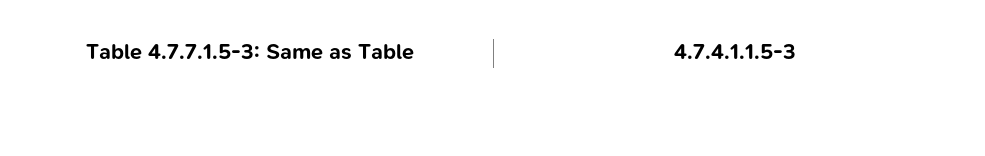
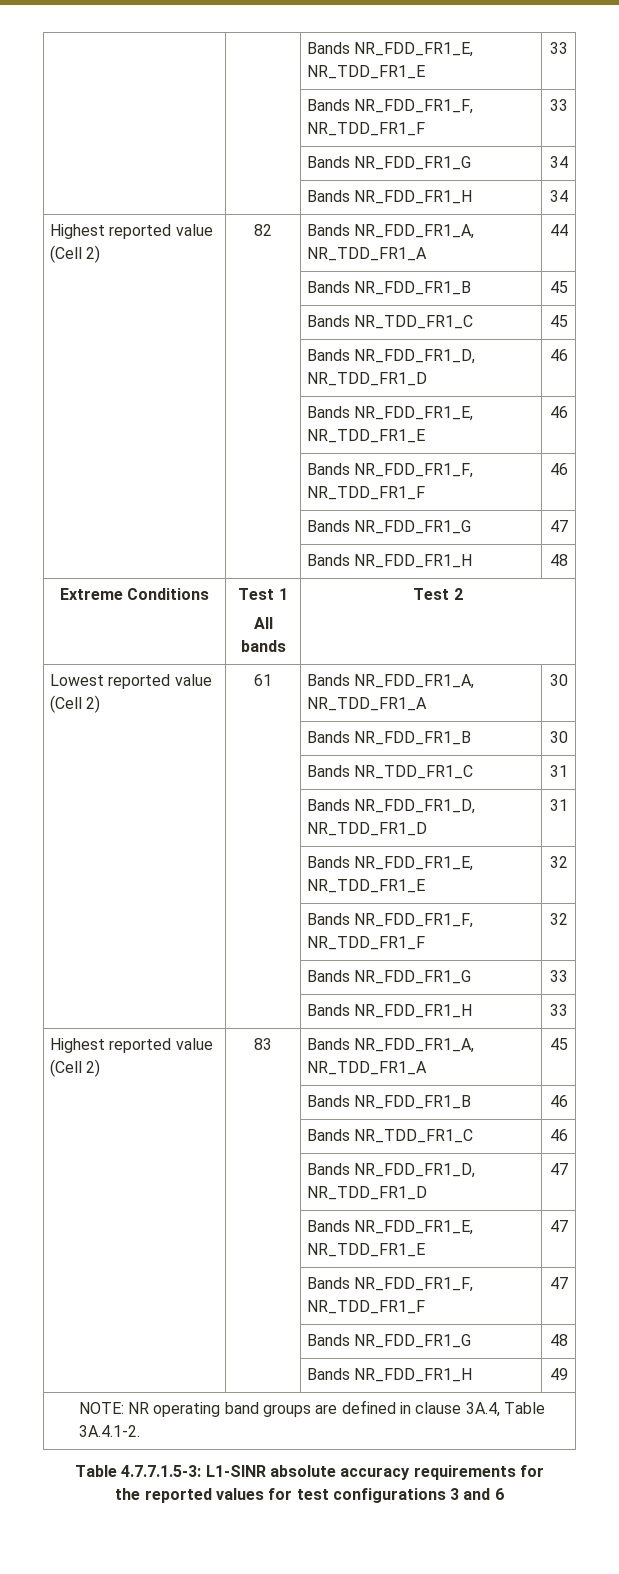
- Table 4.7.7.1.5-3: Same as Table 4.7.4.1.1.5-3
+ | | Bands NR_FDD_FR1_E, NR_TDD_FR1_E | 33
+ | | Bands NR_FDD_FR1_F, NR_TDD_FR1_F | 33
+ | | Bands NR_FDD_FR1_G | 34
+ | | Bands NR_FDD_FR1_H | 34
+ Highest reported value (Cell 2) | 82 | Bands NR_FDD_FR1_A, NR_TDD_FR1_A | 44
+ | | Bands NR_FDD_FR1_B | 45
+ | | Bands NR_TDD_FR1_C | 45
+ | | Bands NR_FDD_FR1_D, NR_TDD_FR1_D | 46
+ | | Bands NR_FDD_FR1_E, NR_TDD_FR1_E | 46
+ | | Bands NR_FDD_FR1_F, NR_TDD_FR1_F | 46
+ | | Bands NR_FDD_FR1_G | 47
+ | | Bands NR_FDD_FR1_H | 48
+ Extreme Conditions | Test 1
+ All bands | Test 2
+ Lowest reported value (Cell 2) | 61 | Bands NR_FDD_FR1_A, NR_TDD_FR1_A | 30
+ | | Bands NR_FDD_FR1_B | 30
+ | | Bands NR_TDD_FR1_C | 31
+ | | Bands NR_FDD_FR1_D, NR_TDD_FR1_D | 31
+ | | Bands NR_FDD_FR1_E, NR_TDD_FR1_E | 32
+ | | Bands NR_FDD_FR1_F, NR_TDD_FR1_F | 32
+ | | Bands NR_FDD_FR1_G | 33
+ | | Bands NR_FDD_FR1_H | 33
+ Highest reported value (Cell 2) | 83 | Bands NR_FDD_FR1_A, NR_TDD_FR1_A | 45
+ | | Bands NR_FDD_FR1_B | 46
+ | | Bands NR_TDD_FR1_C | 46
+ | | Bands NR_FDD_FR1_D, NR_TDD_FR1_D | 47
+ | | Bands NR_FDD_FR1_E, NR_TDD_FR1_E | 47
+ | | Bands NR_FDD_FR1_F, NR_TDD_FR1_F | 47
+ | | Bands NR_FDD_FR1_G | 48
+ | | Bands NR_FDD_FR1_H | 49
+ NOTE: NR operating band groups are defined in clause 3A.4, Table 3A.4.1-2.
+ Table 4.7.7.1.5-3: L1-SINR absolute accuracy requirements for
+ the reported values for test configurations 3 and 6

